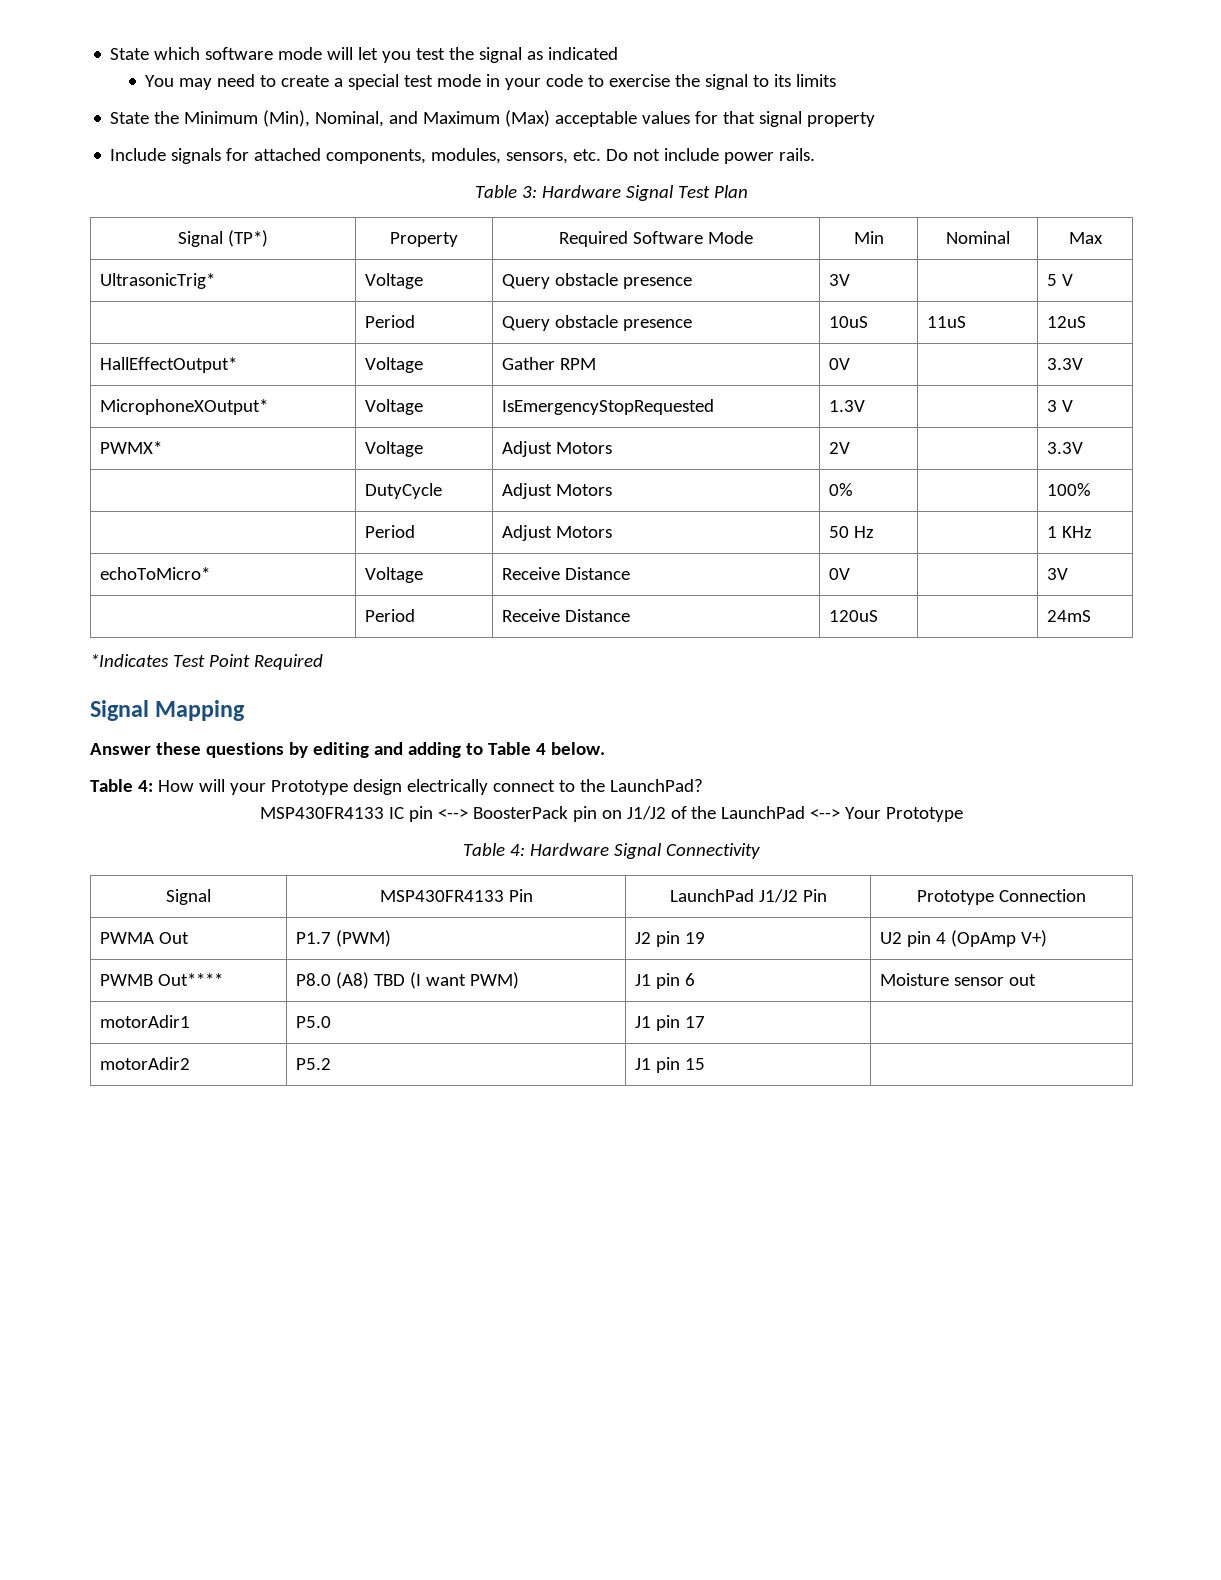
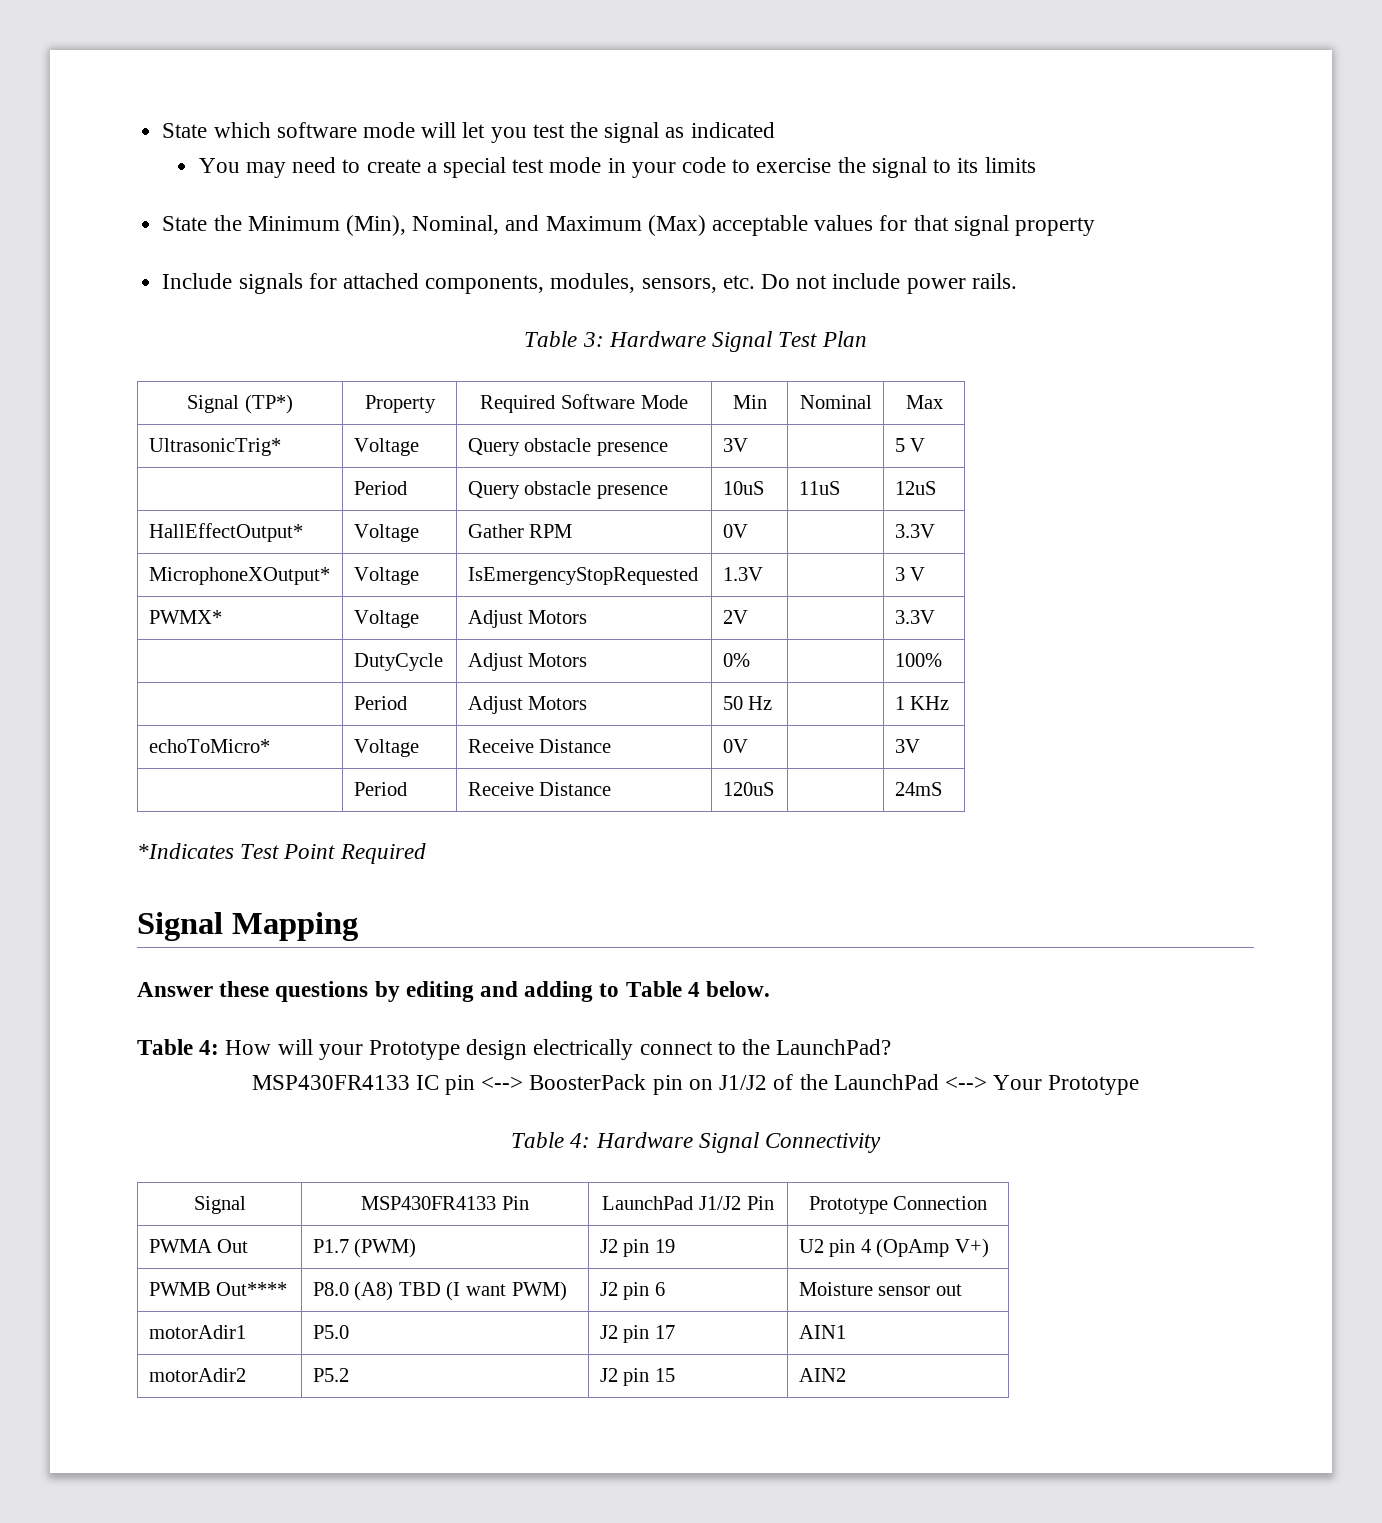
- PWMB Out**** | P8.0 (A8) TBD (I want PWM) | J1 pin 6 | Moisture sensor out
+ PWMB Out**** | P8.0 (A8) TBD (I want PWM) | J2 pin 6 | Moisture sensor out
- motorAdir1 | P5.0 | J1 pin 17 |
+ motorAdir1 | P5.0 | J2 pin 17 | AIN1
- motorAdir2 | P5.2 | J1 pin 15 |
+ motorAdir2 | P5.2 | J2 pin 15 | AIN2

